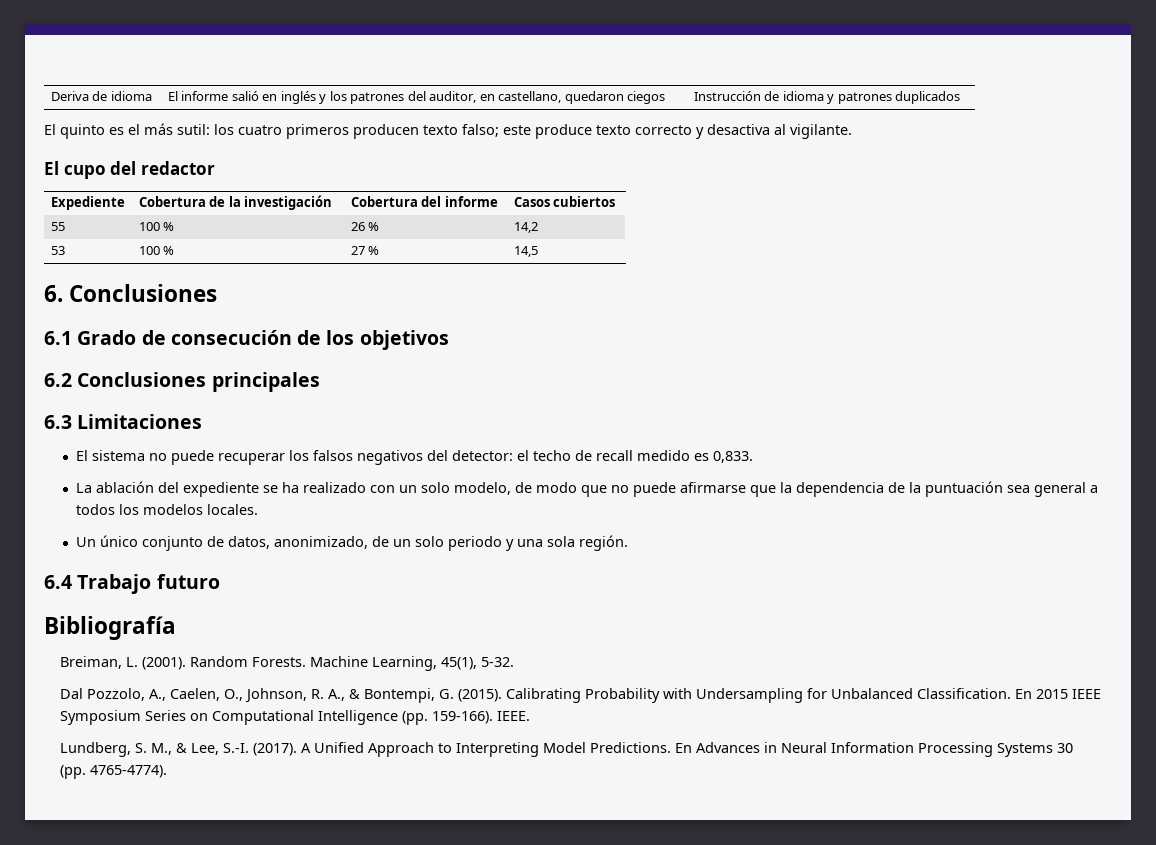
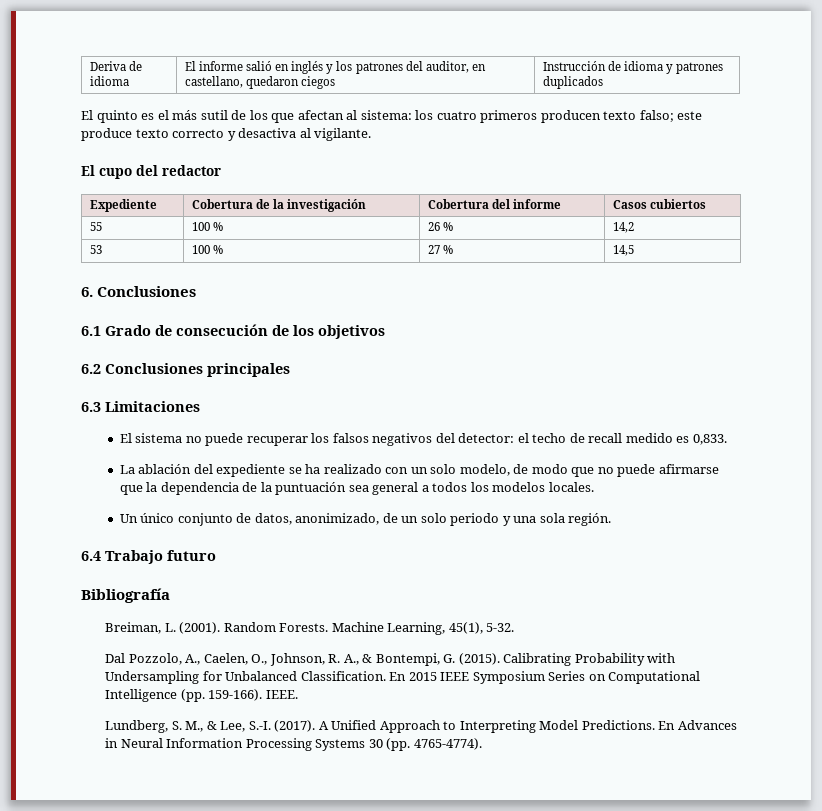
- El quinto es el más sutil: los cuatro primeros producen texto falso; este produce texto correcto y desactiva al vigilante.
+ El quinto es el más sutil de los que afectan al sistema: los cuatro primeros producen texto falso; este produce texto correcto y desactiva al vigilante.

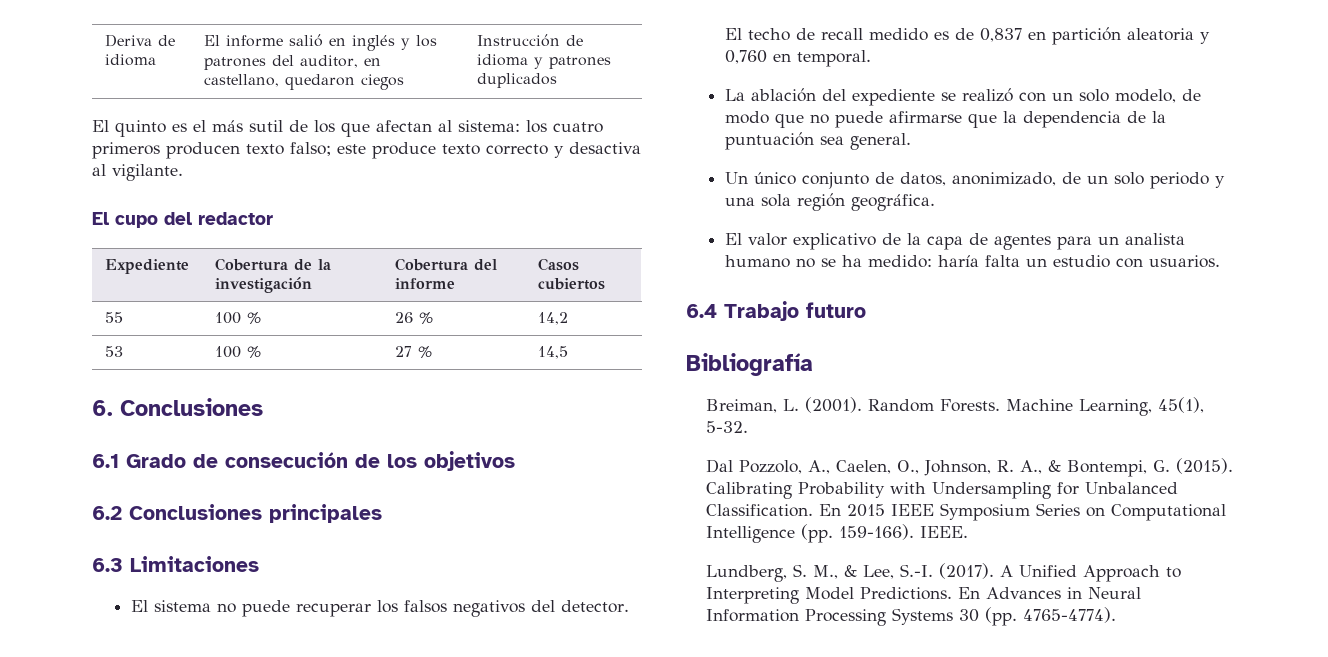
- El sistema no puede recuperar los falsos negativos del detector: el techo de recall medido es 0,833.
+ El sistema no puede recuperar los falsos negativos del detector. El techo de recall medido es de 0,837 en partición aleatoria y 0,760 en temporal.
- La ablación del expediente se ha realizado con un solo modelo, de modo que no puede afirmarse que la dependencia de la puntuación sea general a todos los modelos locales.
+ La ablación del expediente se realizó con un solo modelo, de modo que no puede afirmarse que la dependencia de la puntuación sea general.
- Un único conjunto de datos, anonimizado, de un solo periodo y una sola región.
+ Un único conjunto de datos, anonimizado, de un solo periodo y una sola región geográfica.
+ El valor explicativo de la capa de agentes para un analista humano no se ha medido: haría falta un estudio con usuarios.

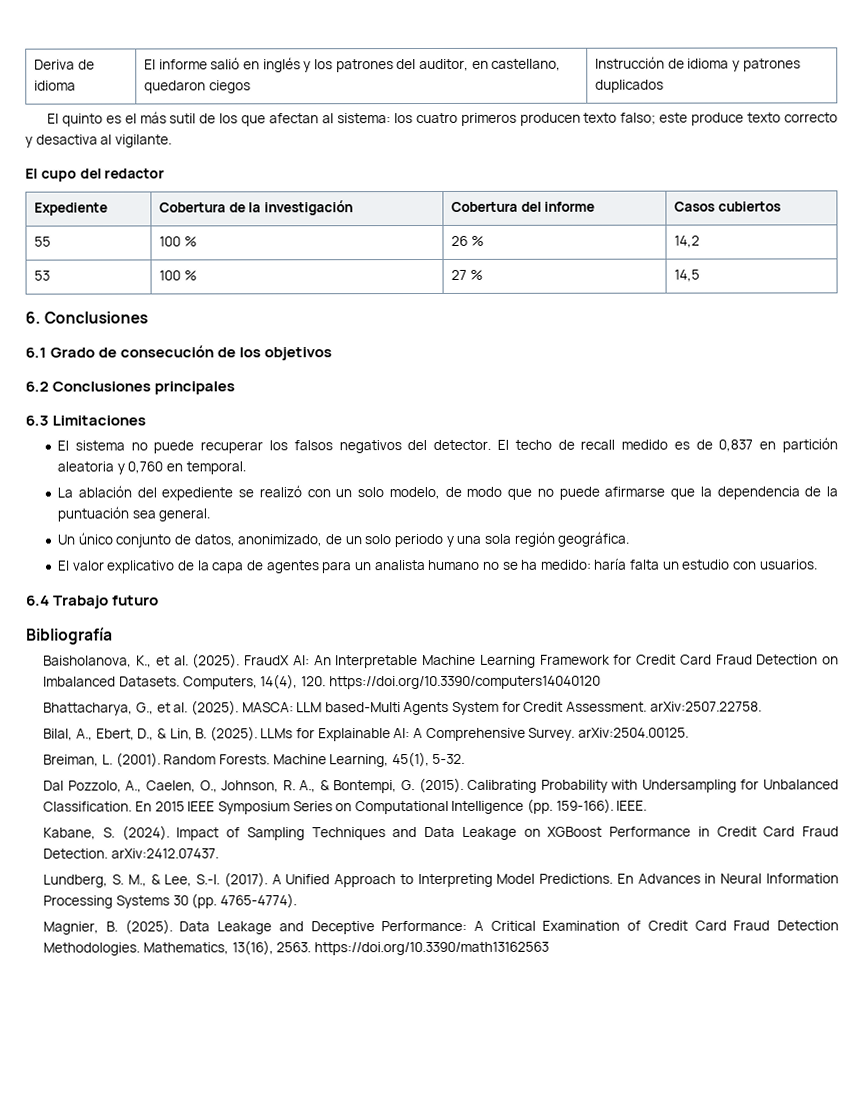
+ Baisholanova, K., et al. (2025). FraudX AI: An Interpretable Machine Learning Framework for Credit Card Fraud Detection on Imbalanced Datasets. Computers, 14(4), 120. https://doi.org/10.3390/computers14040120
+ Bhattacharya, G., et al. (2025). MASCA: LLM based-Multi Agents System for Credit Assessment. arXiv:2507.22758.
+ Bilal, A., Ebert, D., & Lin, B. (2025). LLMs for Explainable AI: A Comprehensive Survey. arXiv:2504.00125.
+ Kabane, S. (2024). Impact of Sampling Techniques and Data Leakage on XGBoost Performance in Credit Card Fraud Detection. arXiv:2412.07437.
+ Magnier, B. (2025). Data Leakage and Deceptive Performance: A Critical Examination of Credit Card Fraud Detection Methodologies. Mathematics, 13(16), 2563. https://doi.org/10.3390/math13162563

